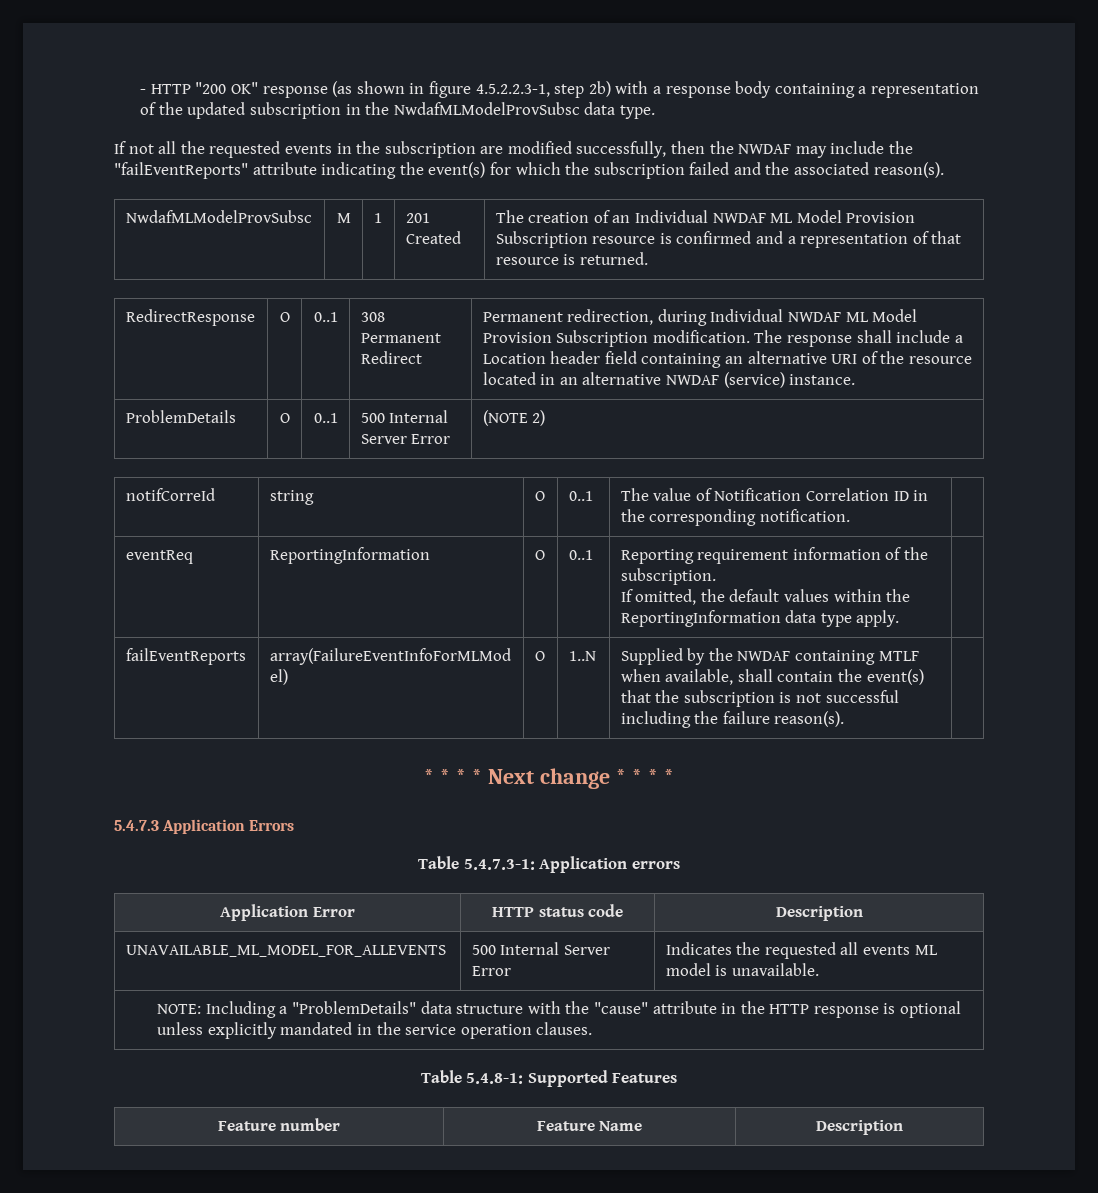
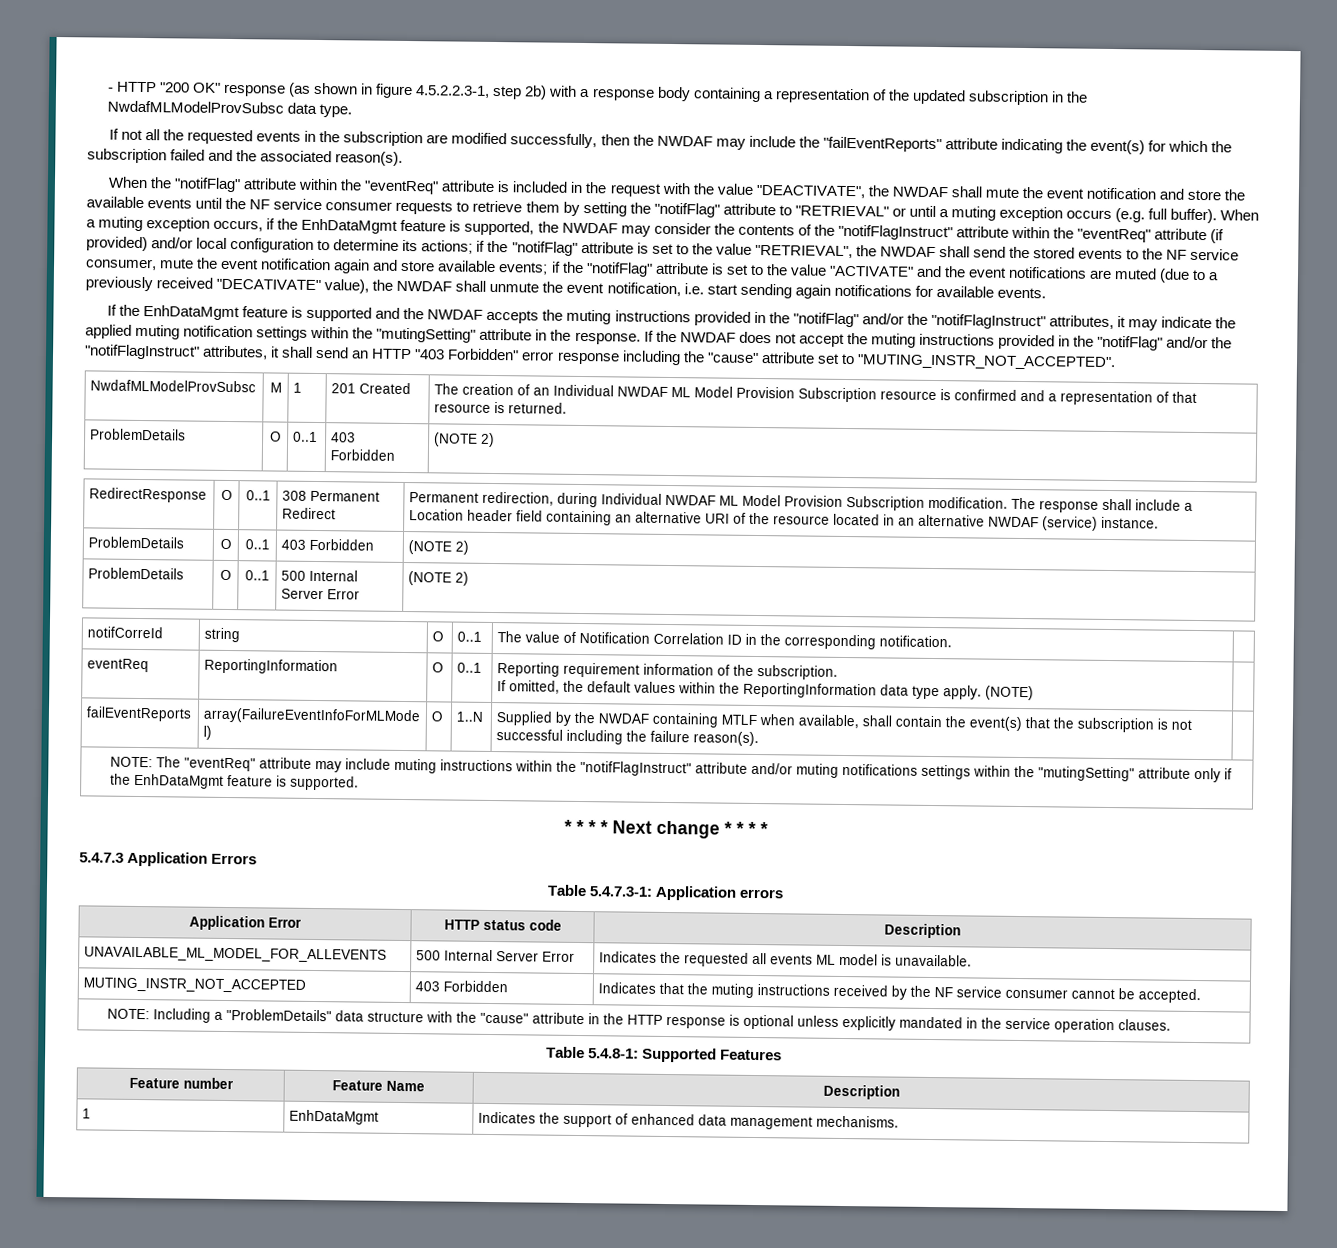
+ When the "notifFlag" attribute within the "eventReq" attribute is included in the request with the value "DEACTIVATE", the NWDAF shall mute the event notification and store the available events until the NF service consumer requests to retrieve them by setting the "notifFlag" attribute to "RETRIEVAL" or until a muting exception occurs (e.g. full buffer). When a muting exception occurs, if the EnhDataMgmt feature is supported, the NWDAF may consider the contents of the "notifFlagInstruct" attribute within the "eventReq" attribute (if provided) and/or local configuration to determine its actions; if the "notifFlag" attribute is set to the value "RETRIEVAL", the NWDAF shall send the stored events to the NF service consumer, mute the event notification again and store available events; if the "notifFlag" attribute is set to the value "ACTIVATE" and the event notifications are muted (due to a previously received "DECATIVATE" value), the NWDAF shall unmute the event notification, i.e. start sending again notifications for available events.
+ If the EnhDataMgmt feature is supported and the NWDAF accepts the muting instructions provided in the "notifFlag" and/or the "notifFlagInstruct" attributes, it may indicate the applied muting notification settings within the "mutingSetting" attribute in the response. If the NWDAF does not accept the muting instructions provided in the "notifFlag" and/or the "notifFlagInstruct" attributes, it shall send an HTTP "403 Forbidden" error response including the "cause" attribute set to "MUTING_INSTR_NOT_ACCEPTED".
  NwdafMLModelProvSubsc | M | 1 | 201 Created | The creation of an Individual NWDAF ML Model Provision Subscription resource is confirmed and a representation of that resource is returned.
+ ProblemDetails | O | 0..1 | 403 Forbidden | (NOTE 2)
  RedirectResponse | O | 0..1 | 308 Permanent Redirect | Permanent redirection, during Individual NWDAF ML Model Provision Subscription modification. The response shall include a Location header field containing an alternative URI of the resource located in an alternative NWDAF (service) instance.
+ ProblemDetails | O | 0..1 | 403 Forbidden | (NOTE 2)
  eventReq | ReportingInformation | O | 0..1 | Reporting requirement information of the subscription.
- If omitted, the default values within the ReportingInformation data type apply. |
+ If omitted, the default values within the ReportingInformation data type apply. (NOTE) |
+ NOTE: The "eventReq" attribute may include muting instructions within the "notifFlagInstruct" attribute and/or muting notifications settings within the "mutingSetting" attribute only if the EnhDataMgmt feature is supported.
+ MUTING_INSTR_NOT_ACCEPTED | 403 Forbidden | Indicates that the muting instructions received by the NF service consumer cannot be accepted.
+ 1 | EnhDataMgmt | Indicates the support of enhanced data management mechanisms.

